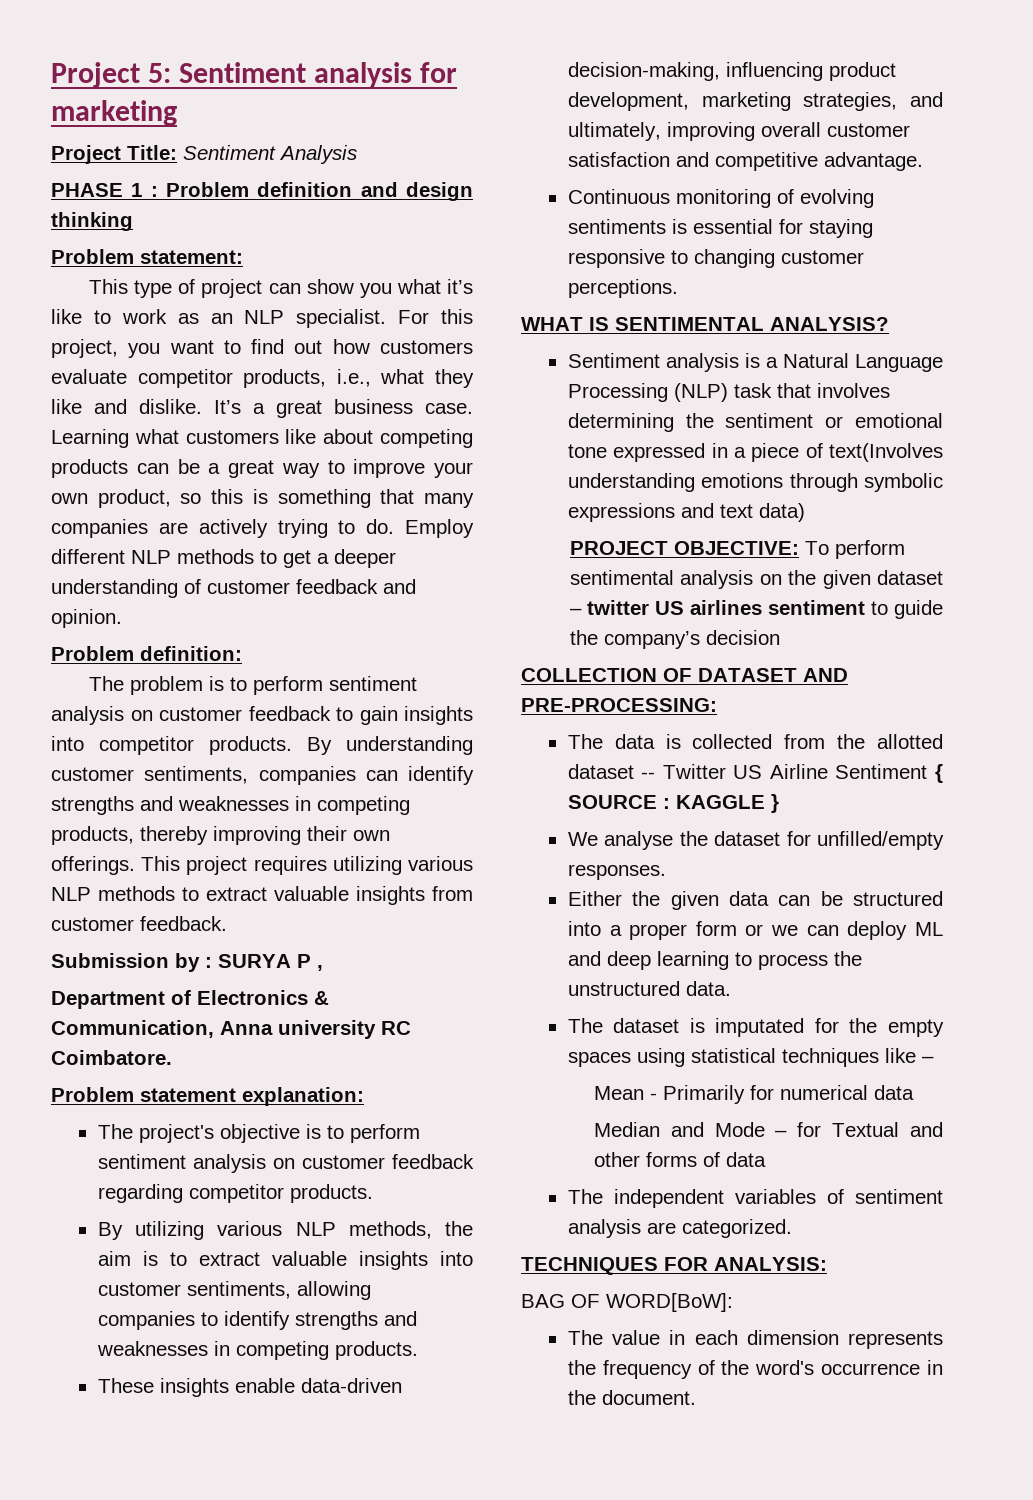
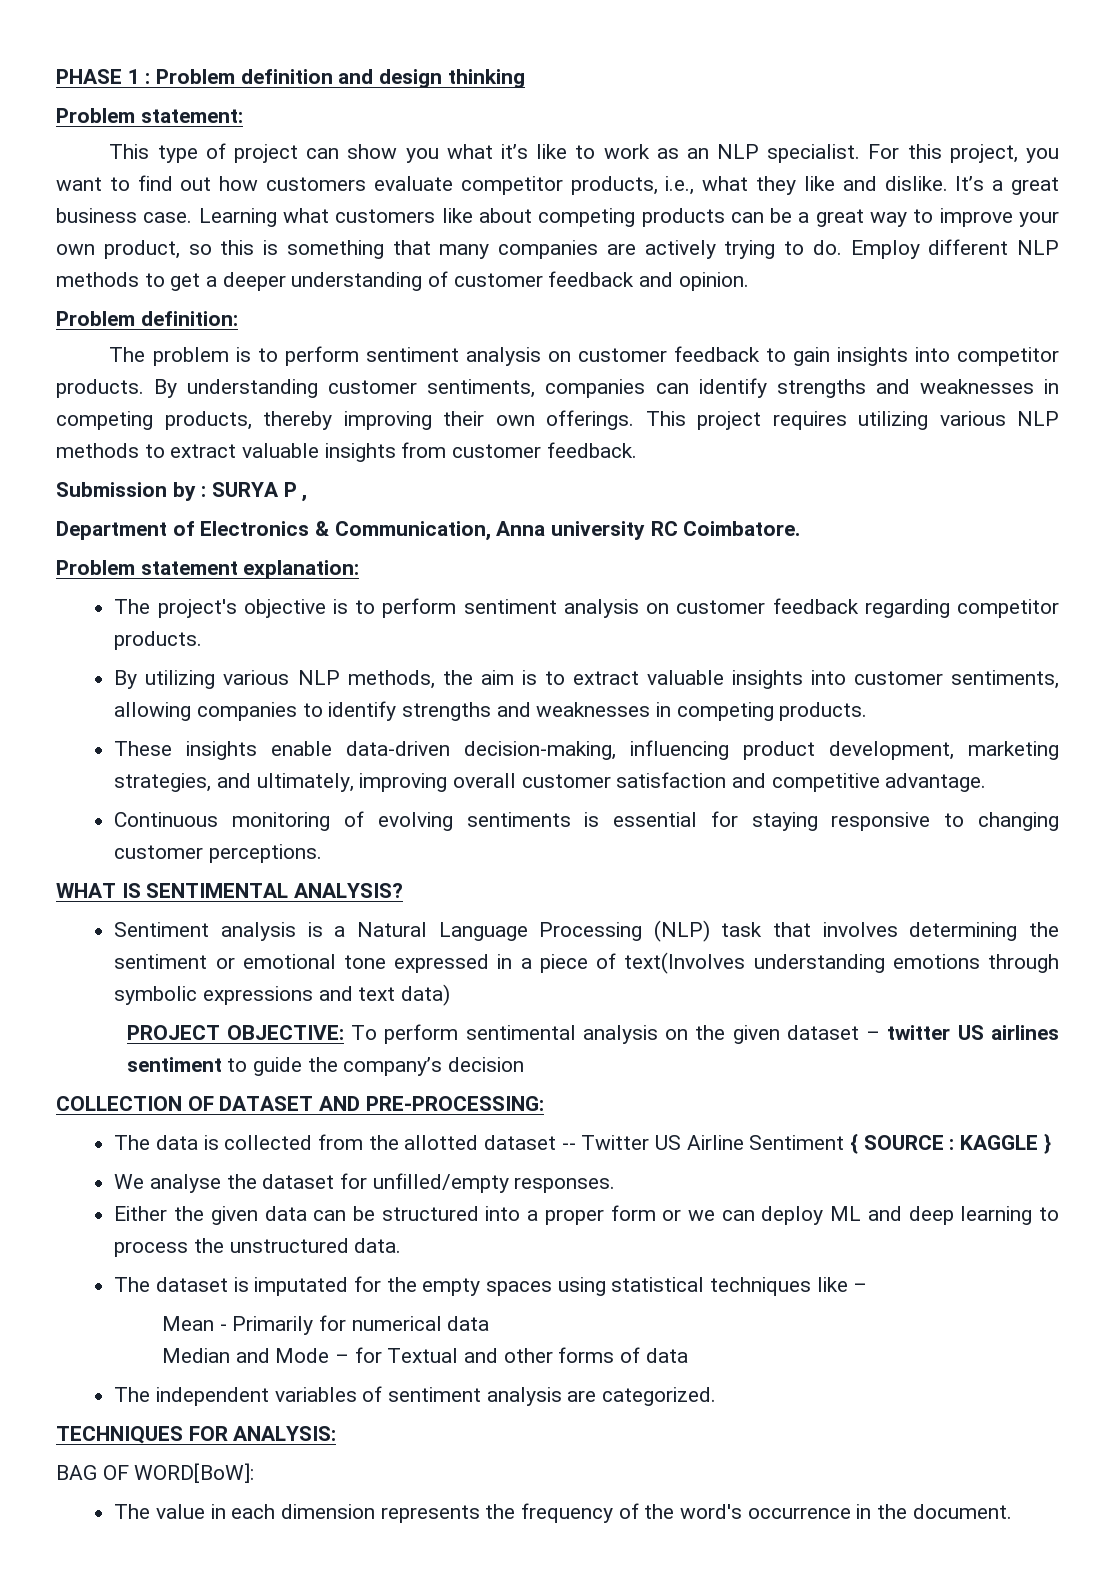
- Project 5: Sentiment analysis for marketing
- Project Title: Sentiment Analysis

